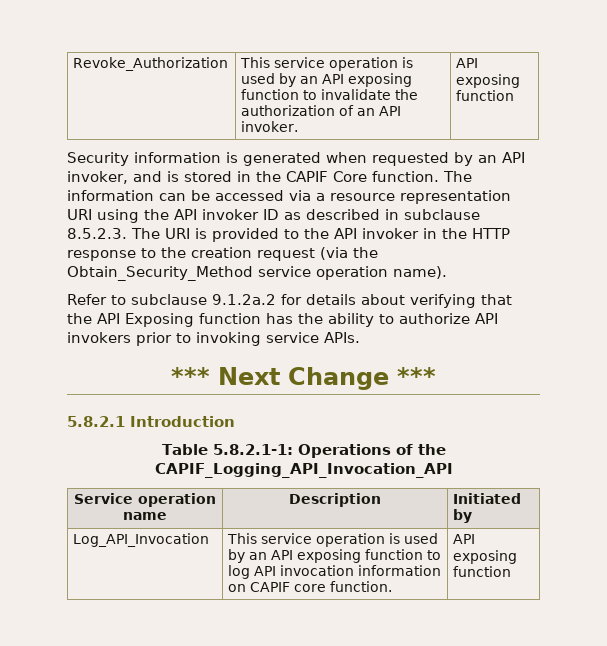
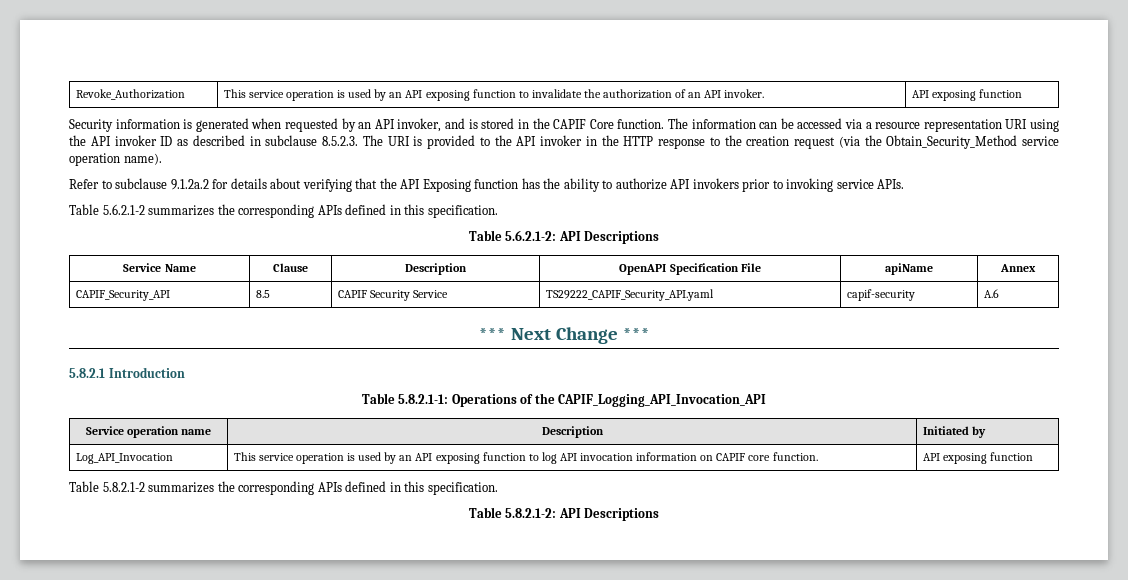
+ Table 5.6.2.1-2 summarizes the corresponding APIs defined in this specification.
+ Table 5.6.2.1-2: API Descriptions
+ Service Name | Clause | Description | OpenAPI Specification File | apiName | Annex
+ CAPIF_Security_API | 8.5 | CAPIF Security Service | TS29222_CAPIF_Security_API.yaml | capif-security | A.6
+ Table 5.8.2.1-2 summarizes the corresponding APIs defined in this specification.
+ Table 5.8.2.1-2: API Descriptions

